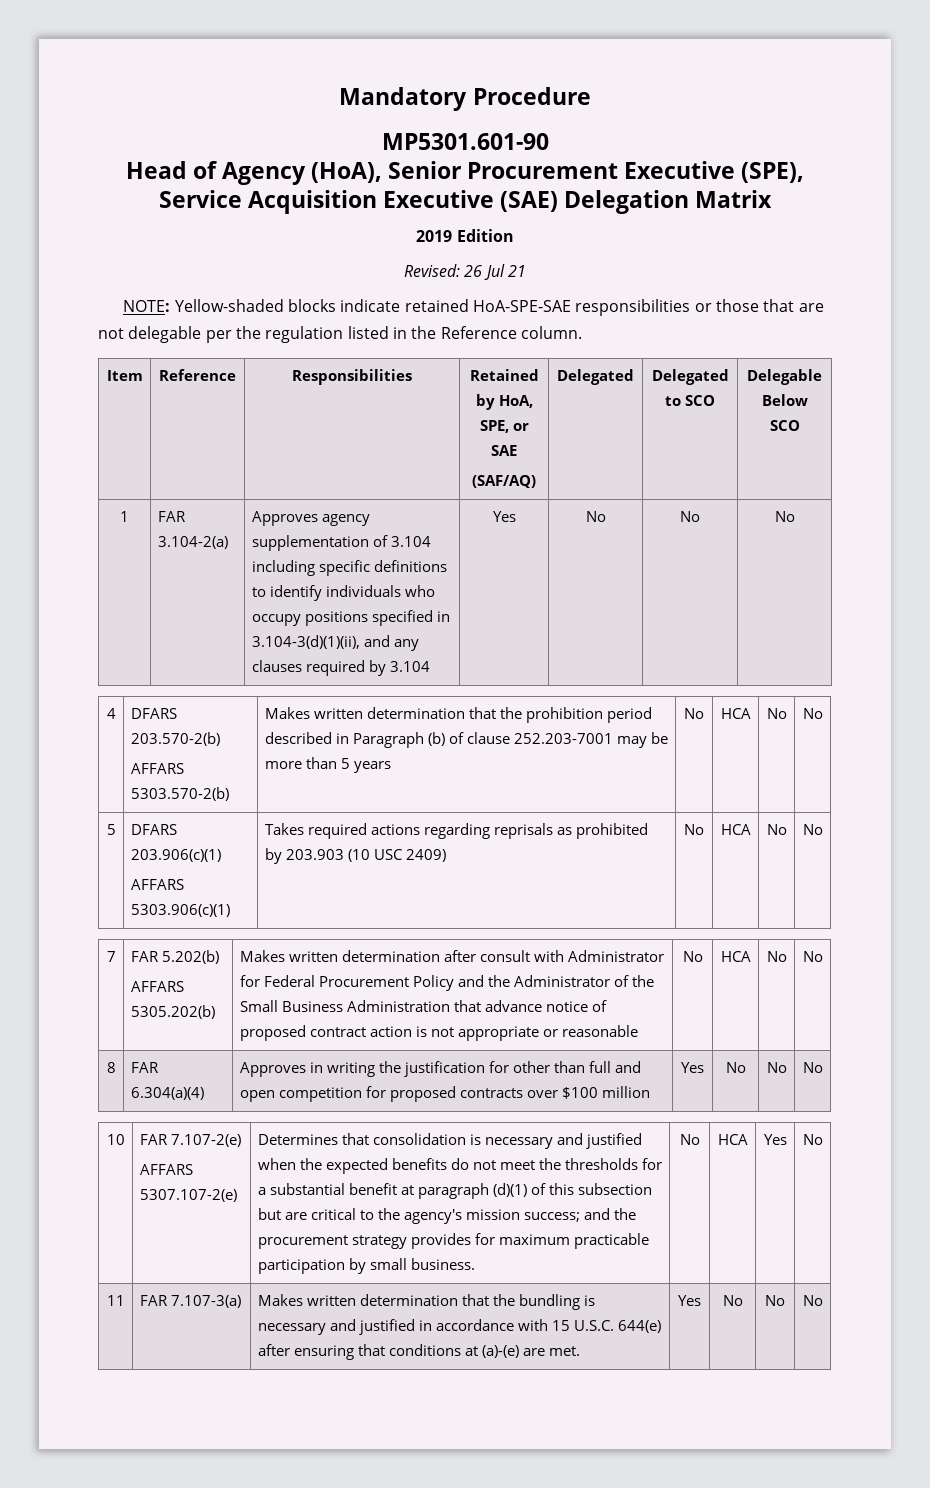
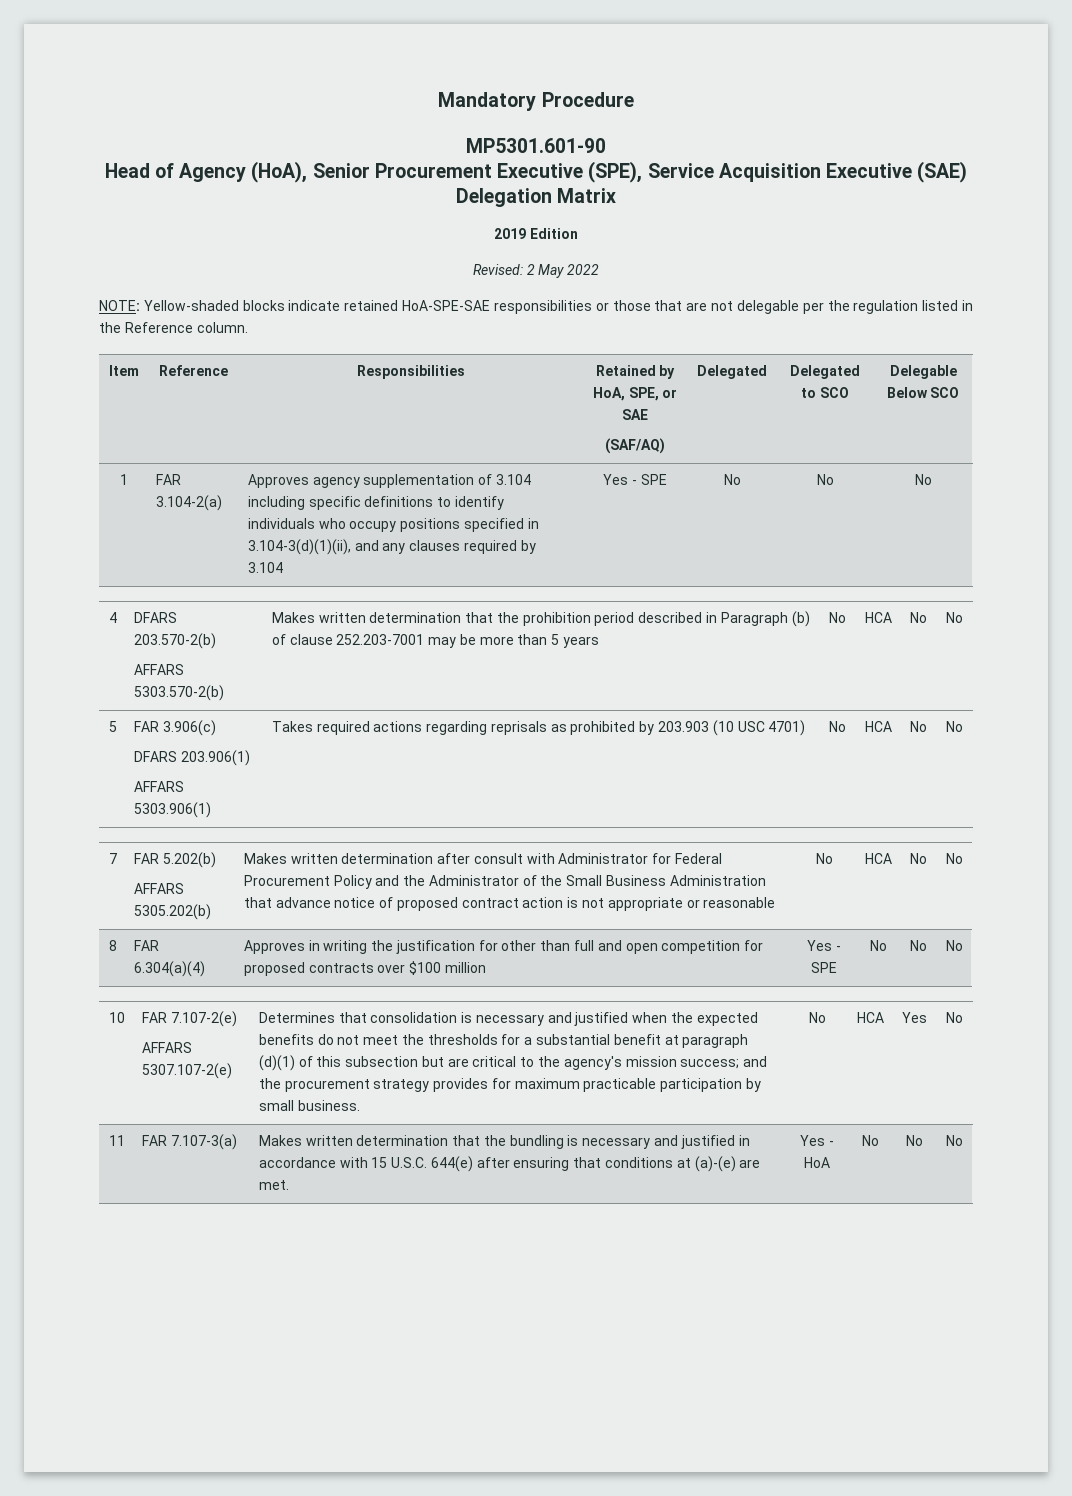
- Revised: 26 Jul 21
+ Revised: 2 May 2022
- 1 | FAR 3.104-2(a) | Approves agency supplementation of 3.104 including specific definitions to identify individuals who occupy positions specified in 3.104-3(d)(1)(ii), and any clauses required by 3.104 | Yes | No | No | No
+ 1 | FAR 3.104-2(a) | Approves agency supplementation of 3.104 including specific definitions to identify individuals who occupy positions specified in 3.104-3(d)(1)(ii), and any clauses required by 3.104 | Yes - SPE | No | No | No
- 5 | DFARS 203.906(c)(1)
- AFFARS 5303.906(c)(1) | Takes required actions regarding reprisals as prohibited by 203.903 (10 USC 2409) | No | HCA | No | No
+ 5 | FAR 3.906(c)
+ DFARS 203.906(1)
+ AFFARS 5303.906(1) | Takes required actions regarding reprisals as prohibited by 203.903 (10 USC 4701) | No | HCA | No | No
- 8 | FAR 6.304(a)(4) | Approves in writing the justification for other than full and open competition for proposed contracts over $100 million | Yes | No | No | No
+ 8 | FAR 6.304(a)(4) | Approves in writing the justification for other than full and open competition for proposed contracts over $100 million | Yes - SPE | No | No | No
- 11 | FAR 7.107-3(a) | Makes written determination that the bundling is necessary and justified in accordance with 15 U.S.C. 644(e) after ensuring that conditions at (a)-(e) are met. | Yes | No | No | No
+ 11 | FAR 7.107-3(a) | Makes written determination that the bundling is necessary and justified in accordance with 15 U.S.C. 644(e) after ensuring that conditions at (a)-(e) are met. | Yes - HoA | No | No | No

